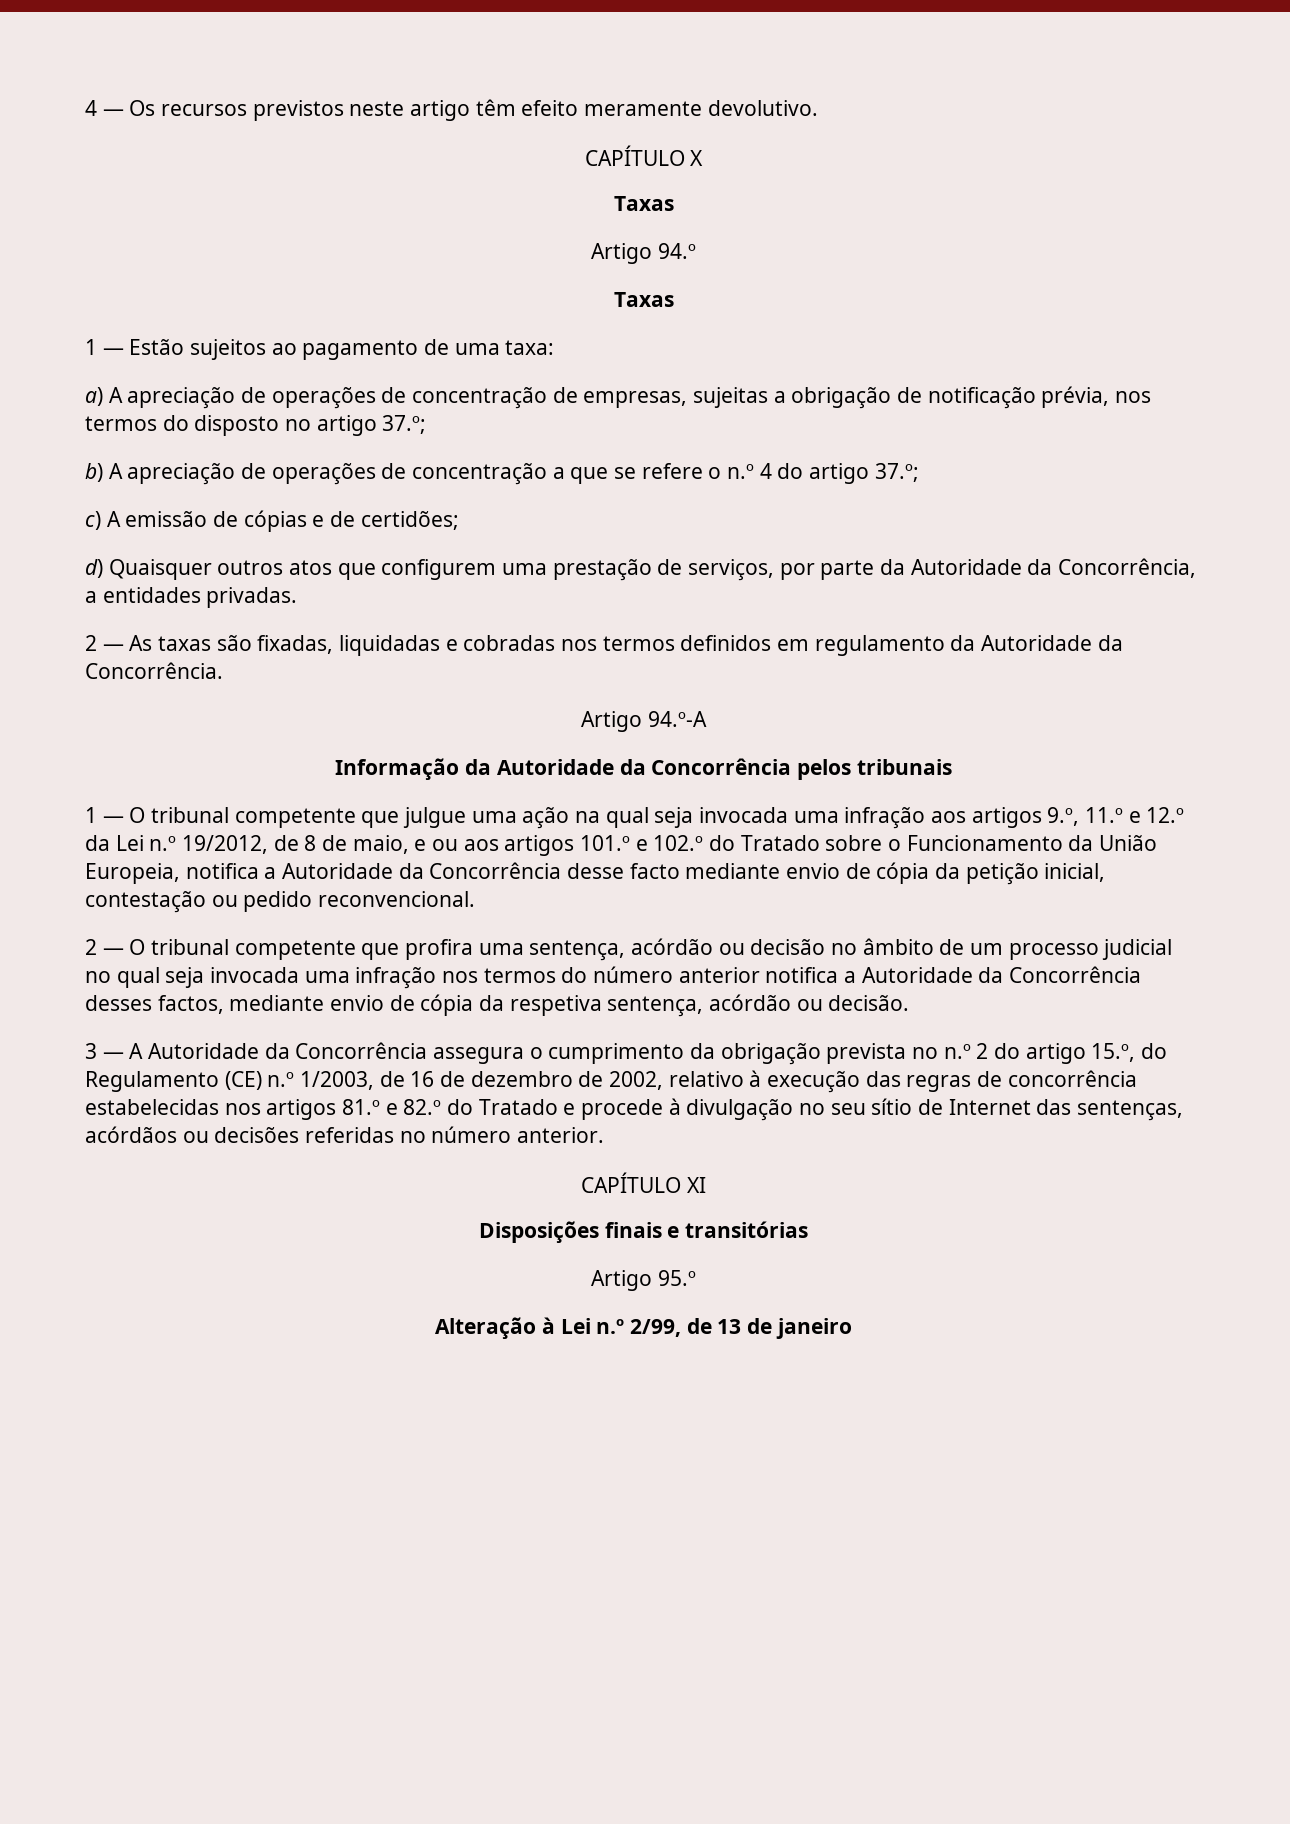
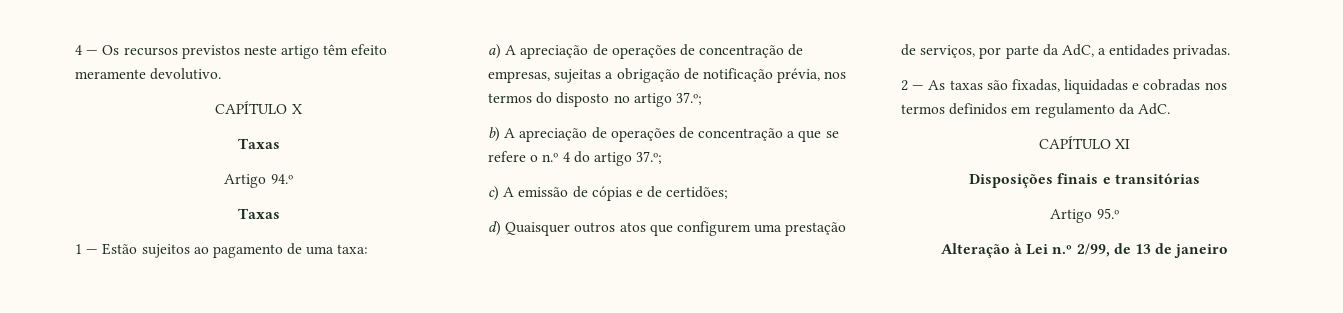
- d) Quaisquer outros atos que configurem uma prestação de serviços, por parte da Autoridade da Concorrência, a entidades privadas.
+ d) Quaisquer outros atos que configurem uma prestação de serviços, por parte da AdC, a entidades privadas.
- 2 — As taxas são fixadas, liquidadas e cobradas nos termos definidos em regulamento da Autoridade da Concorrência.
- Artigo 94.º-A
- Informação da Autoridade da Concorrência pelos tribunais
- 1 — O tribunal competente que julgue uma ação na qual seja invocada uma infração aos artigos 9.º, 11.º e 12.º da Lei n.º 19/2012, de 8 de maio, e ou aos artigos 101.º e 102.º do Tratado sobre o Funcionamento da União Europeia, notifica a Autoridade da Concorrência desse facto mediante envio de cópia da petição inicial, contestação ou pedido reconvencional.
- 2 — O tribunal competente que profira uma sentença, acórdão ou decisão no âmbito de um processo judicial no qual seja invocada uma infração nos termos do número anterior notifica a Autoridade da Concorrência desses factos, mediante envio de cópia da respetiva sentença, acórdão ou decisão.
- 3 — A Autoridade da Concorrência assegura o cumprimento da obrigação prevista no n.º 2 do artigo 15.º, do Regulamento (CE) n.º 1/2003, de 16 de dezembro de 2002, relativo à execução das regras de concorrência estabelecidas nos artigos 81.º e 82.º do Tratado e procede à divulgação no seu sítio de Internet das sentenças, acórdãos ou decisões referidas no número anterior.
+ 2 — As taxas são fixadas, liquidadas e cobradas nos termos definidos em regulamento da AdC.

